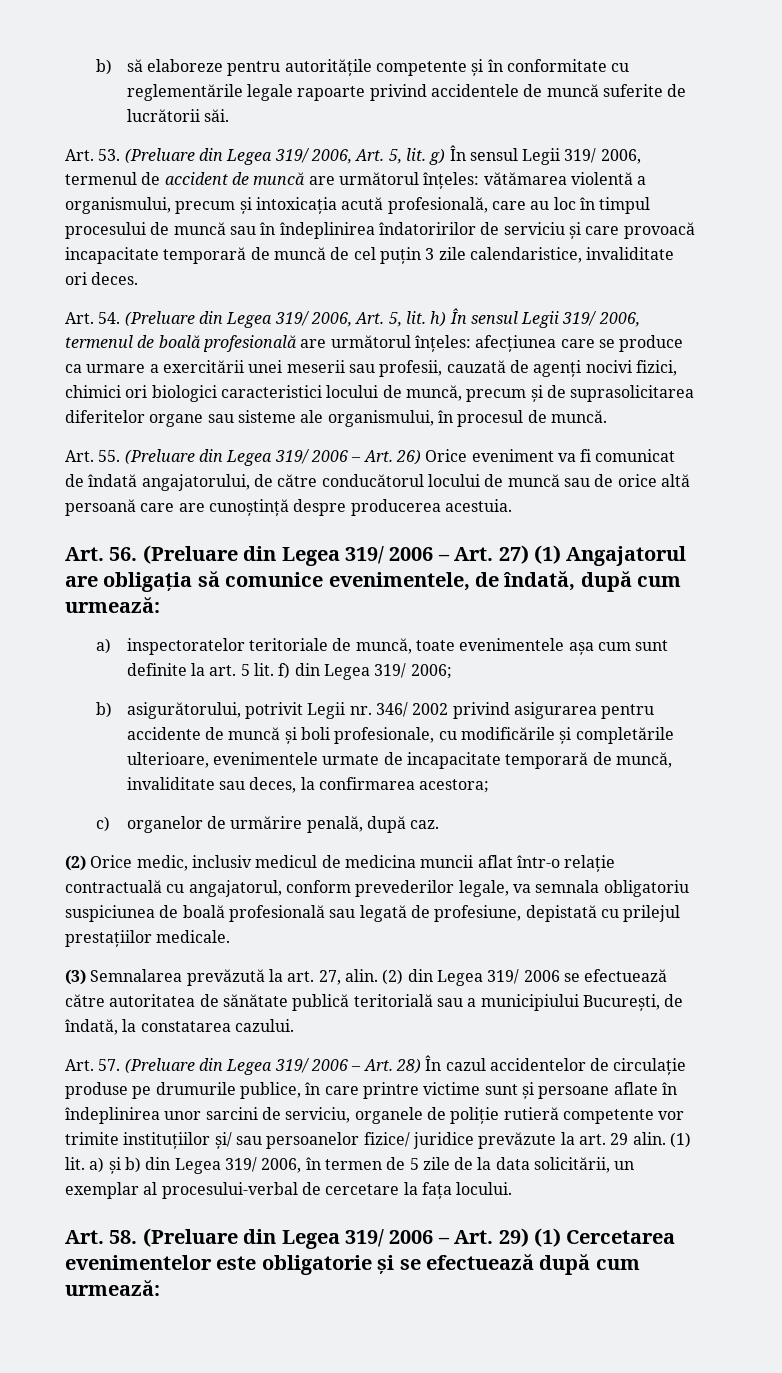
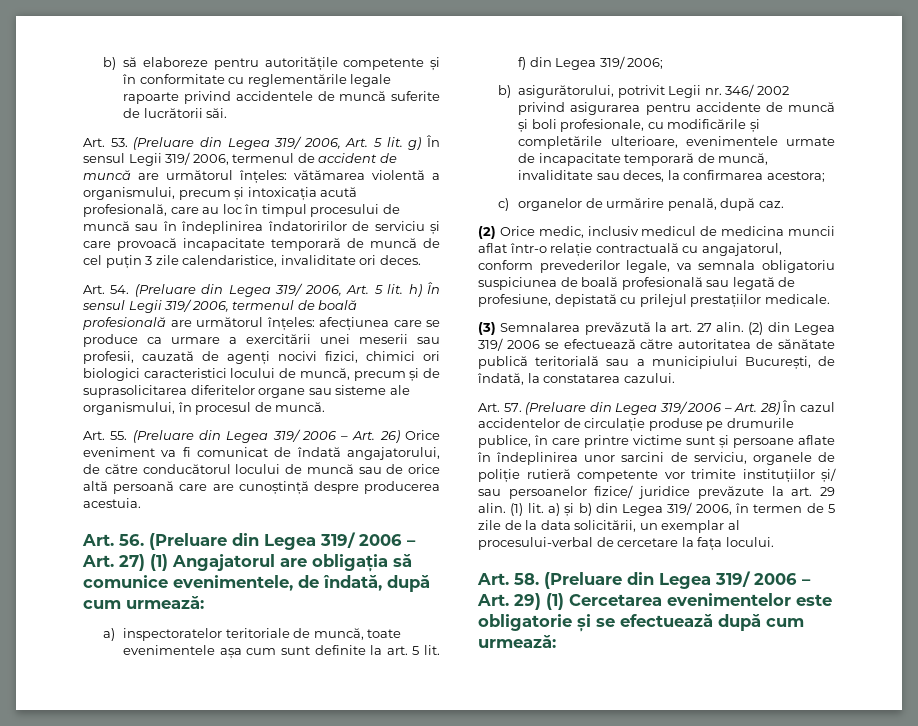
- Art. 53. (Preluare din Legea 319/ 2006, Art. 5, lit. g) În sensul Legii 319/ 2006, termenul de accident de muncă are următorul înțeles:
+ Art. 53. (Preluare din Legea 319/ 2006, Art. 5 lit. g) În sensul Legii 319/ 2006, termenul de accident de muncă are următorul înțeles:
- Art. 54. (Preluare din Legea 319/ 2006, Art. 5, lit. h) În sensul Legii 319/ 2006, termenul de boală profesională are următorul înțeles: afecțiunea care se produce ca urmare a exercitării unei meserii sau profesii, cauzată de agenți nocivi fizici, chimici ori biologici caracteristici locului de muncă, precum și de suprasolicitarea diferitelor organe sau sisteme ale organismului, în procesul de muncă.
+ Art. 54. (Preluare din Legea 319/ 2006, Art. 5 lit. h) În sensul Legii 319/ 2006, termenul de boală profesională are următorul înțeles: afecțiunea care se produce ca urmare a exercitării unei meserii sau profesii, cauzată de agenți nocivi fizici, chimici ori biologici caracteristici locului de muncă, precum și de suprasolicitarea diferitelor organe sau sisteme ale organismului, în procesul de muncă.
- (3) Semnalarea prevăzută la art. 27, alin.
+ (3) Semnalarea prevăzută la art. 27 alin.

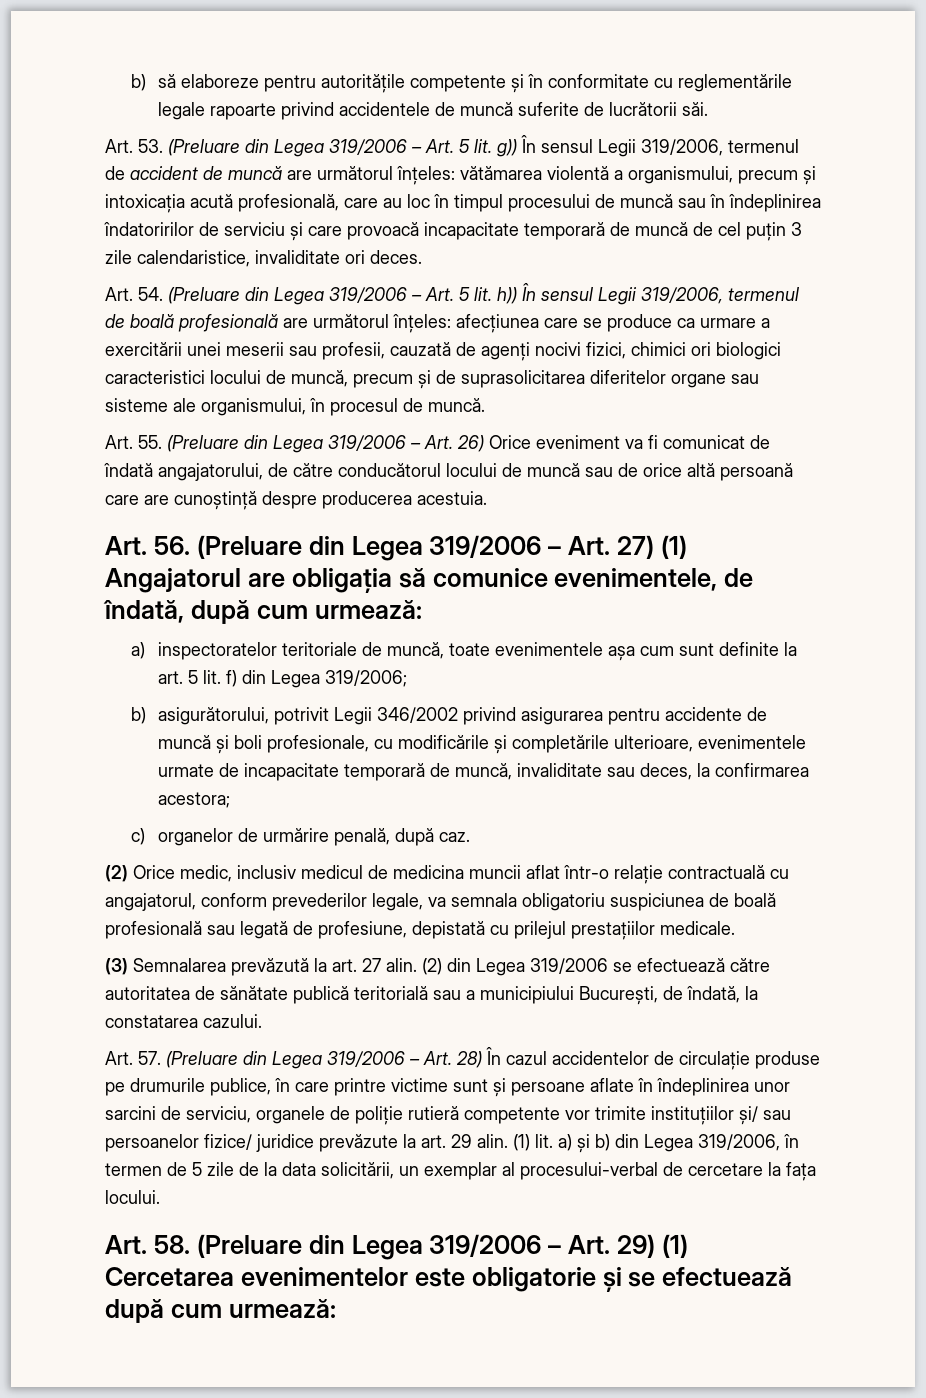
- Art. 53. (Preluare din Legea 319/ 2006, Art. 5 lit. g) În sensul Legii 319/ 2006, termenul de accident de muncă are următorul înțeles: vătămarea violentă a organismului, precum și intoxicația acută profesională, care au loc în timpul procesului de muncă sau în îndeplinirea îndatoririlor de serviciu și care provoacă incapacitate temporară de muncă de cel puțin 3 zile calendaristice, invaliditate ori deces.
+ Art. 53. (Preluare din Legea 319/2006 – Art. 5 lit. g)) În sensul Legii 319/2006, termenul de accident de muncă are următorul înțeles: vătămarea violentă a organismului, precum și intoxicația acută profesională, care au loc în timpul procesului de muncă sau în îndeplinirea îndatoririlor de serviciu și care provoacă incapacitate temporară de muncă de cel puțin 3 zile calendaristice, invaliditate ori deces.
- Art. 54. (Preluare din Legea 319/ 2006, Art. 5 lit. h) În sensul Legii 319/ 2006, termenul de boală profesională are următorul înțeles: afecțiunea care se produce ca urmare a exercitării unei meserii sau profesii, cauzată de agenți nocivi fizici, chimici ori biologici caracteristici locului de muncă, precum și de suprasolicitarea diferitelor organe sau sisteme ale organismului, în procesul de muncă.
+ Art. 54. (Preluare din Legea 319/2006 – Art. 5 lit. h)) În sensul Legii 319/2006, termenul de boală profesională are următorul înțeles: afecțiunea care se produce ca urmare a exercitării unei meserii sau profesii, cauzată de agenți nocivi fizici, chimici ori biologici caracteristici locului de muncă, precum și de suprasolicitarea diferitelor organe sau sisteme ale organismului, în procesul de muncă.
- Art. 55. (Preluare din Legea 319/ 2006 – Art. 26) Orice eveniment va fi comunicat de îndată angajatorului, de către conducătorul locului de muncă sau de orice altă persoană care are cunoștință despre producerea acestuia.
+ Art. 55. (Preluare din Legea 319/2006 – Art. 26) Orice eveniment va fi comunicat de îndată angajatorului, de către conducătorul locului de muncă sau de orice altă persoană care are cunoștință despre producerea acestuia.
- Art. 56. (Preluare din Legea 319/ 2006 – Art. 27) (1) Angajatorul are obligația să comunice evenimentele, de îndată, după cum urmează:
+ Art. 56. (Preluare din Legea 319/2006 – Art. 27) (1) Angajatorul are obligația să comunice evenimentele, de îndată, după cum urmează:
- a) inspectoratelor teritoriale de muncă, toate evenimentele așa cum sunt definite la art. 5 lit. f) din Legea 319/ 2006;
+ a) inspectoratelor teritoriale de muncă, toate evenimentele așa cum sunt definite la art. 5 lit. f) din Legea 319/2006;
- b) asigurătorului, potrivit Legii nr. 346/ 2002 privind asigurarea pentru accidente de muncă și boli profesionale, cu modificările și completările ulterioare, evenimentele urmate de incapacitate temporară de muncă, invaliditate sau deces, la confirmarea acestora;
+ b) asigurătorului, potrivit Legii 346/2002 privind asigurarea pentru accidente de muncă și boli profesionale, cu modificările și completările ulterioare, evenimentele urmate de incapacitate temporară de muncă, invaliditate sau deces, la confirmarea acestora;
- (2) din Legea 319/ 2006 se efectuează către autoritatea de sănătate publică teritorială sau a municipiului București, de îndată, la constatarea cazului.
+ (2) din Legea 319/2006 se efectuează către autoritatea de sănătate publică teritorială sau a municipiului București, de îndată, la constatarea cazului.
- Art. 57. (Preluare din Legea 319/ 2006 – Art. 28) În cazul accidentelor de circulație produse pe drumurile publice, în care printre victime sunt și persoane aflate în îndeplinirea unor sarcini de serviciu, organele de poliție rutieră competente vor trimite instituțiilor și/ sau persoanelor fizice/ juridice prevăzute la art. 29 alin.
+ Art. 57. (Preluare din Legea 319/2006 – Art. 28) În cazul accidentelor de circulație produse pe drumurile publice, în care printre victime sunt și persoane aflate în îndeplinirea unor sarcini de serviciu, organele de poliție rutieră competente vor trimite instituțiilor și/ sau persoanelor fizice/ juridice prevăzute la art. 29 alin.
- (1) lit. a) și b) din Legea 319/ 2006, în termen de 5 zile de la data solicitării, un exemplar al procesului-verbal de cercetare la fața locului.
+ (1) lit. a) și b) din Legea 319/2006, în termen de 5 zile de la data solicitării, un exemplar al procesului-verbal de cercetare la fața locului.
- Art. 58. (Preluare din Legea 319/ 2006 – Art. 29) (1) Cercetarea evenimentelor este obligatorie și se efectuează după cum urmează:
+ Art. 58. (Preluare din Legea 319/2006 – Art. 29) (1) Cercetarea evenimentelor este obligatorie și se efectuează după cum urmează:

